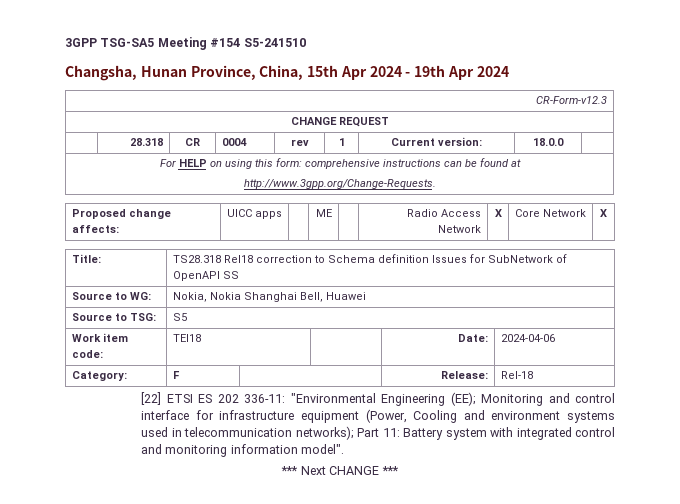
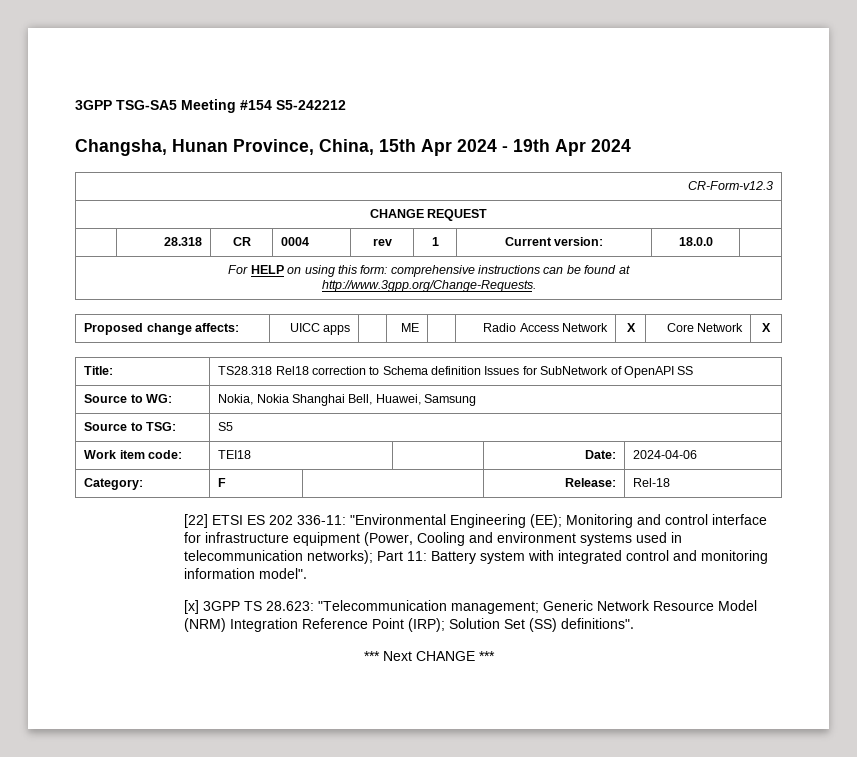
- 3GPP TSG-SA5 Meeting #154 S5-241510
+ 3GPP TSG-SA5 Meeting #154 S5-242212
- Source to WG: | Nokia, Nokia Shanghai Bell, Huawei
+ Source to WG: | Nokia, Nokia Shanghai Bell, Huawei, Samsung
+ [x] 3GPP TS 28.623: "Telecommunication management; Generic Network Resource Model (NRM) Integration Reference Point (IRP); Solution Set (SS) definitions".

